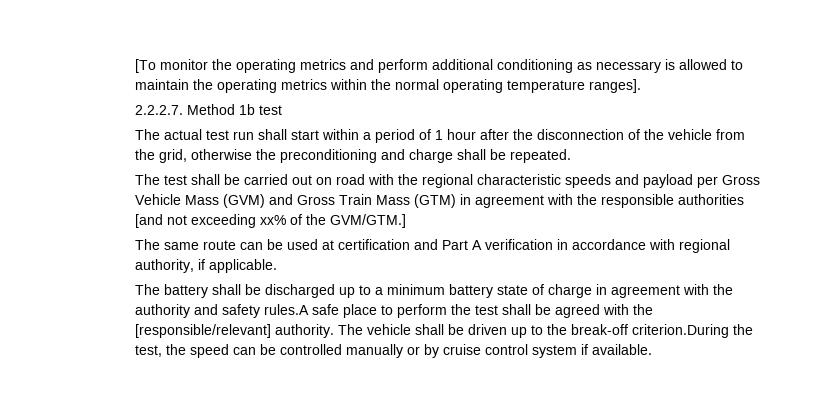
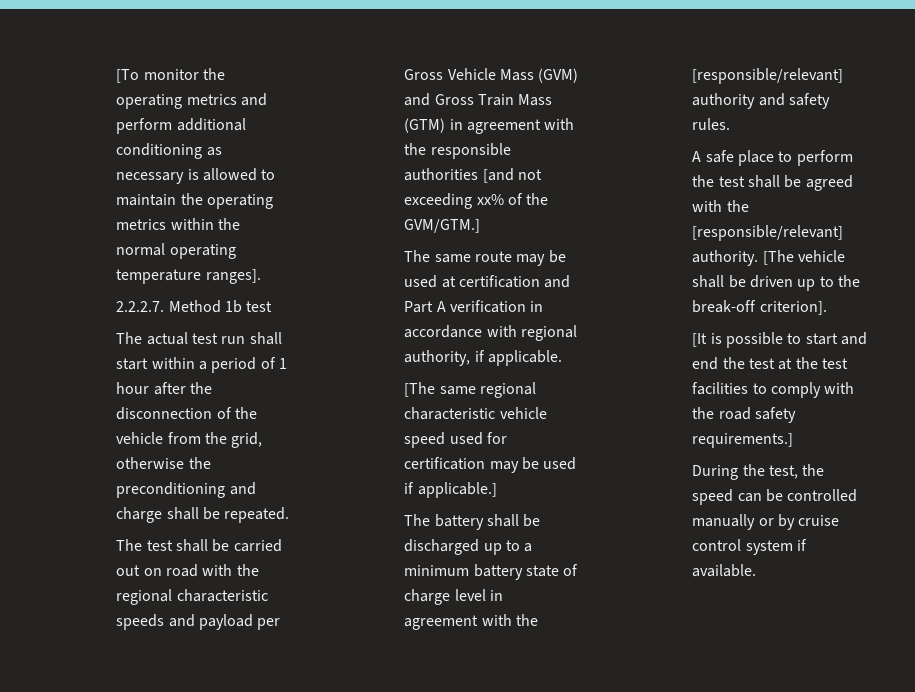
- The same route can be used at certification and Part A verification in accordance with regional authority, if applicable.
+ The same route may be used at certification and Part A verification in accordance with regional authority, if applicable.
+ [The same regional characteristic vehicle speed used for certification may be used if applicable.]
- The battery shall be discharged up to a minimum battery state of charge in agreement with the authority and safety rules.A safe place to perform the test shall be agreed with the [responsible/relevant] authority.
+ The battery shall be discharged up to a minimum battery state of charge level in agreement with the [responsible/relevant] authority and safety rules.
+ A safe place to perform the test shall be agreed with the [responsible/relevant] authority.
- The vehicle shall be driven up to the break-off criterion.During the test, the speed can be controlled manually or by cruise control system if available.
+ [The vehicle shall be driven up to the break-off criterion].
+ [It is possible to start and end the test at the test facilities to comply with the road safety requirements.]
+ During the test, the speed can be controlled manually or by cruise control system if available.

